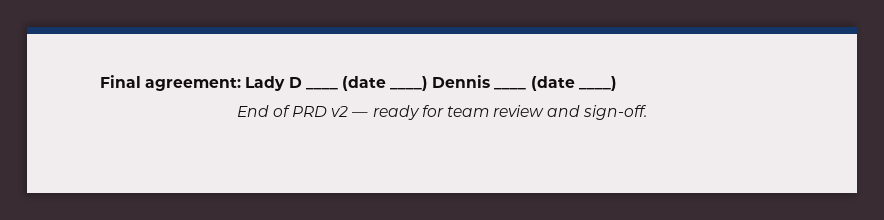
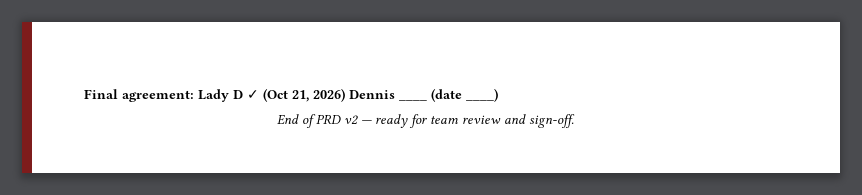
- Final agreement: Lady D ____ (date ____) Dennis ____ (date ____)
+ Final agreement: Lady D ✓ (Oct 21, 2026) Dennis ____ (date ____)

